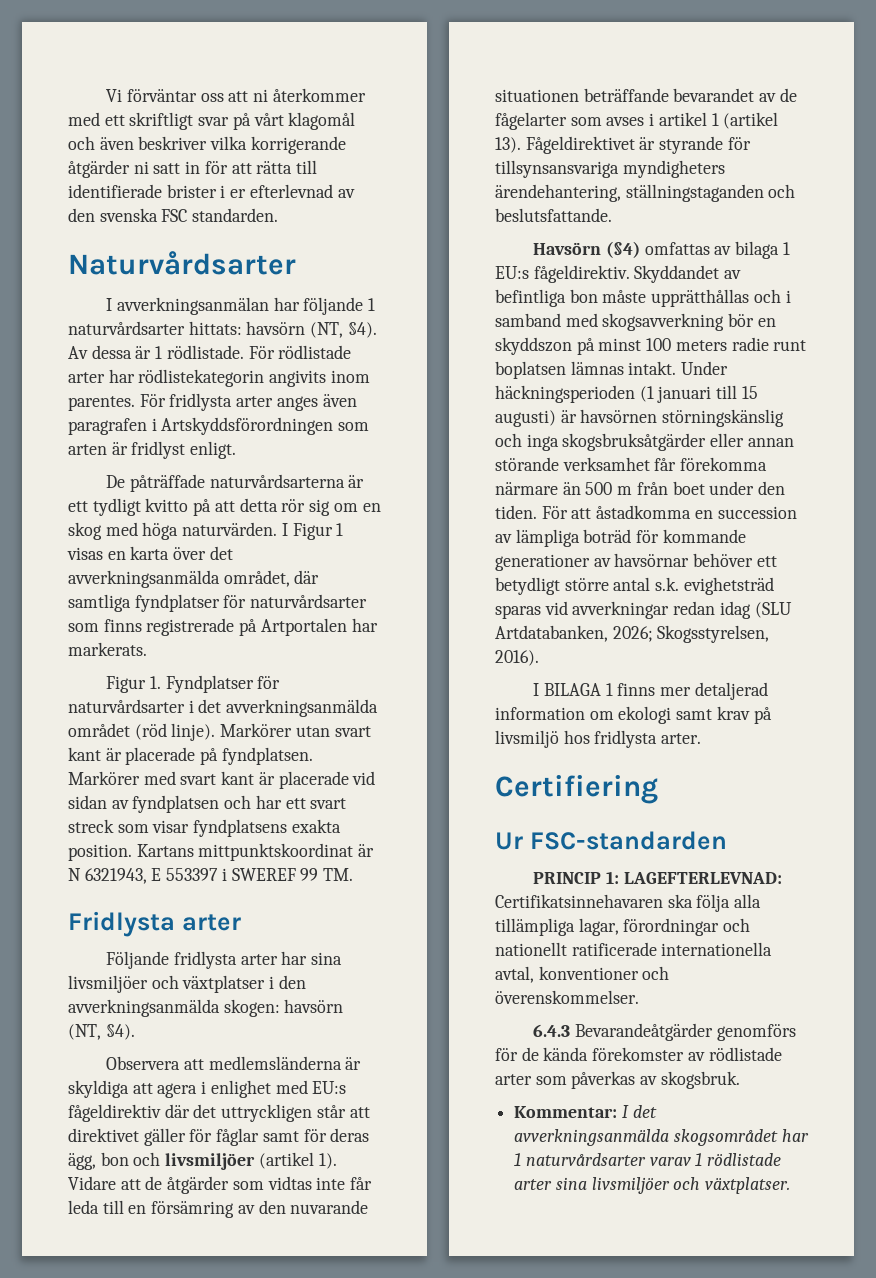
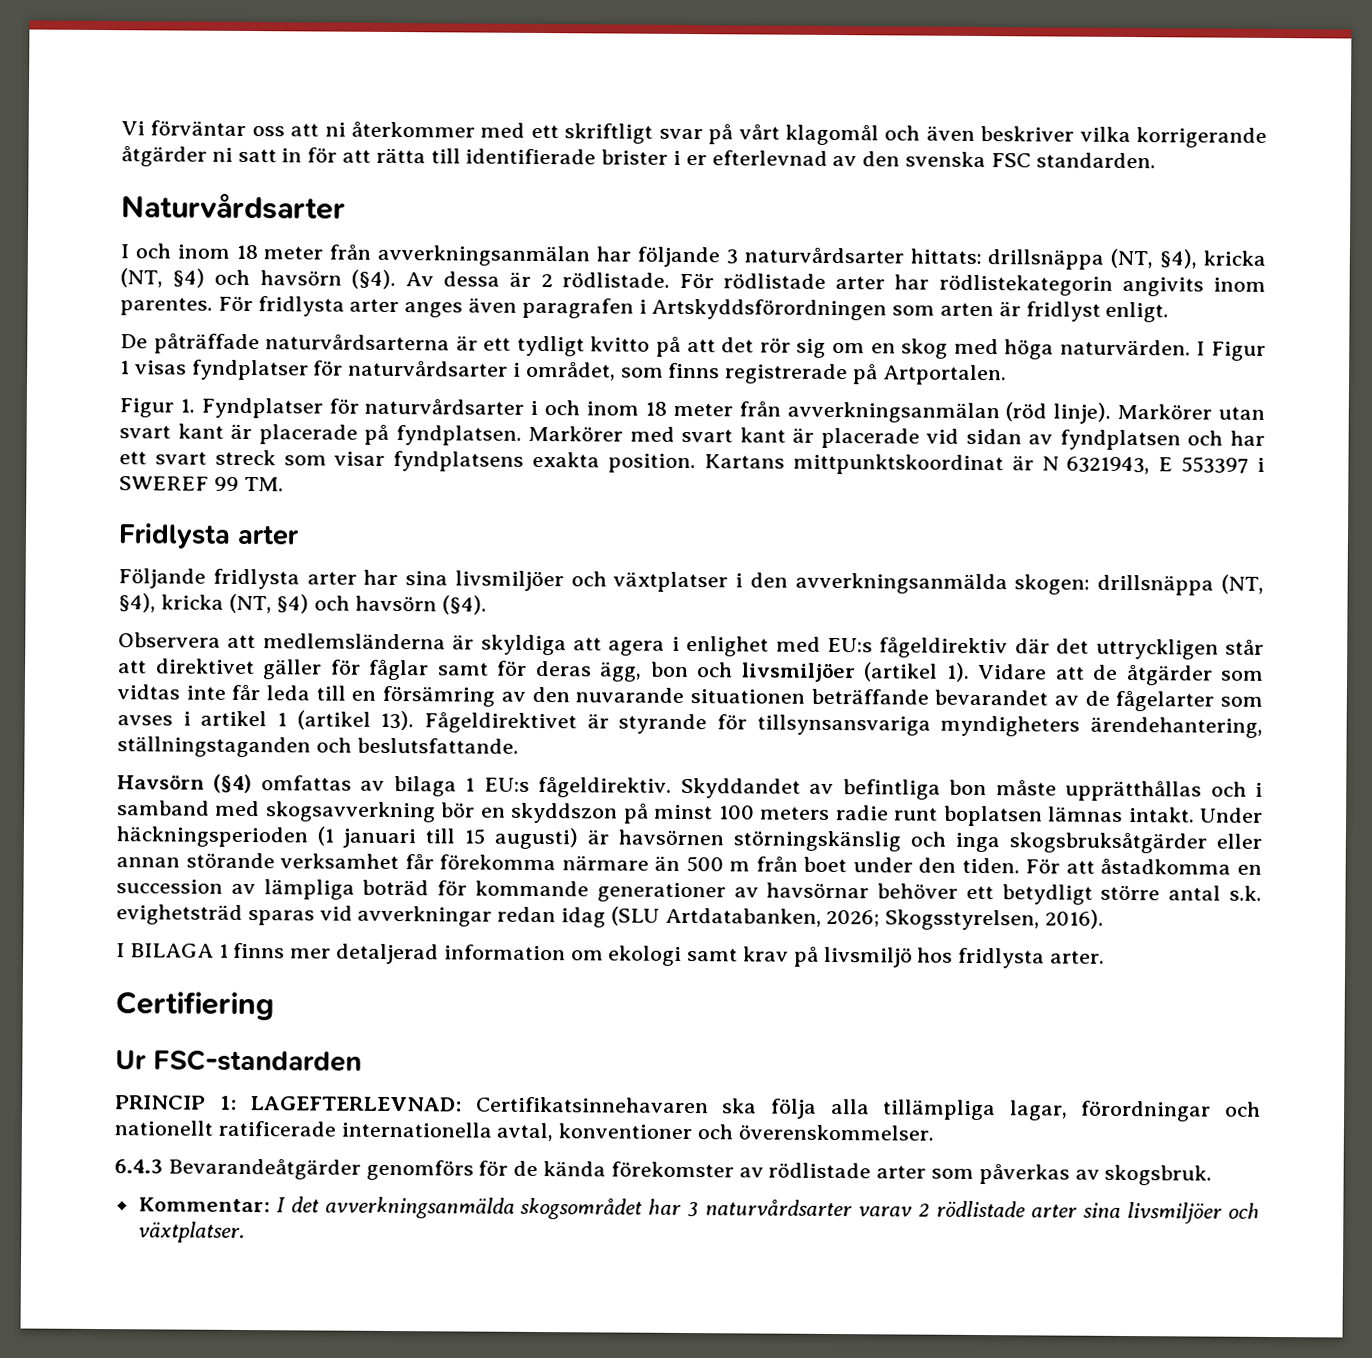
- I avverkningsanmälan har följande 1 naturvårdsarter hittats: havsörn (NT, §4).
+ I och inom 18 meter från avverkningsanmälan har följande 3 naturvårdsarter hittats: drillsnäppa (NT, §4), kricka (NT, §4) och havsörn (§4).
- Av dessa är 1 rödlistade.
+ Av dessa är 2 rödlistade.
- De påträffade naturvårdsarterna är ett tydligt kvitto på att detta rör sig om en skog med höga naturvärden.
+ De påträffade naturvårdsarterna är ett tydligt kvitto på att det rör sig om en skog med höga naturvärden.
- I Figur 1 visas en karta över det avverkningsanmälda området, där samtliga fyndplatser för naturvårdsarter som finns registrerade på Artportalen har markerats.
+ I Figur 1 visas fyndplatser för naturvårdsarter i området, som finns registrerade på Artportalen.
- Figur 1. Fyndplatser för naturvårdsarter i det avverkningsanmälda området (röd linje).
+ Figur 1. Fyndplatser för naturvårdsarter i och inom 18 meter från avverkningsanmälan (röd linje).
- Följande fridlysta arter har sina livsmiljöer och växtplatser i den avverkningsanmälda skogen: havsörn (NT, §4).
+ Följande fridlysta arter har sina livsmiljöer och växtplatser i den avverkningsanmälda skogen: drillsnäppa (NT, §4), kricka (NT, §4) och havsörn (§4).
- Kommentar: I det avverkningsanmälda skogsområdet har 1 naturvårdsarter varav 1 rödlistade arter sina livsmiljöer och växtplatser.
+ Kommentar: I det avverkningsanmälda skogsområdet har 3 naturvårdsarter varav 2 rödlistade arter sina livsmiljöer och växtplatser.

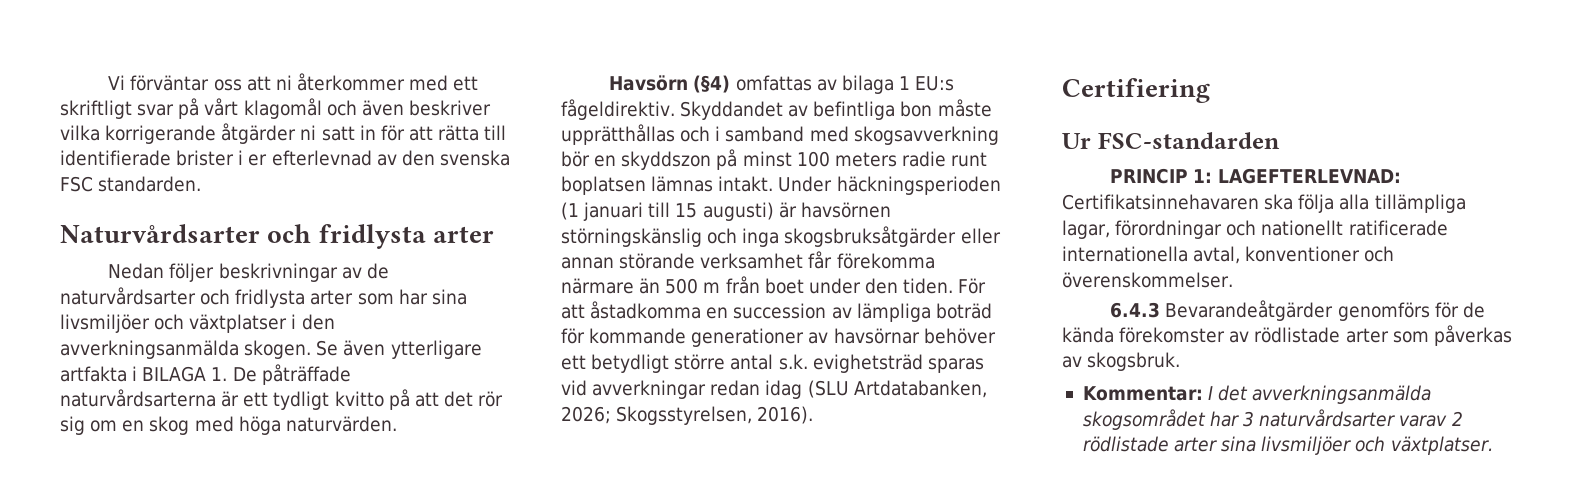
- Naturvårdsarter
- I och inom 18 meter från avverkningsanmälan har följande 3 naturvårdsarter hittats: drillsnäppa (NT, §4), kricka (NT, §4) och havsörn (§4). Av dessa är 2 rödlistade. För rödlistade arter har rödlistekategorin angivits inom parentes. För fridlysta arter anges även paragrafen i Artskyddsförordningen som arten är fridlyst enligt.
- De påträffade naturvårdsarterna är ett tydligt kvitto på att det rör sig om en skog med höga naturvärden. I Figur 1 visas fyndplatser för naturvårdsarter i området, som finns registrerade på Artportalen.
- Figur 1. Fyndplatser för naturvårdsarter i och inom 18 meter från avverkningsanmälan (röd linje). Markörer utan svart kant är placerade på fyndplatsen. Markörer med svart kant är placerade vid sidan av fyndplatsen och har ett svart streck som visar fyndplatsens exakta position. Kartans mittpunktskoordinat är N 6321943, E 553397 i SWEREF 99 TM.
- Fridlysta arter
- Följande fridlysta arter har sina livsmiljöer och växtplatser i den avverkningsanmälda skogen: drillsnäppa (NT, §4), kricka (NT, §4) och havsörn (§4).
- Observera att medlemsländerna är skyldiga att agera i enlighet med EU:s fågeldirektiv där det uttryckligen står att direktivet gäller för fåglar samt för deras ägg, bon och livsmiljöer (artikel 1). Vidare att de åtgärder som vidtas inte får leda till en försämring av den nuvarande situationen beträffande bevarandet av de fågelarter som avses i artikel 1 (artikel 13). Fågeldirektivet är styrande för tillsynsansvariga myndigheters ärendehantering, ställningstaganden och beslutsfattande.
+ Naturvårdsarter och fridlysta arter
+ Nedan följer beskrivningar av de naturvårdsarter och fridlysta arter som har sina livsmiljöer och växtplatser i den avverkningsanmälda skogen. Se även ytterligare artfakta i BILAGA 1. De påträffade naturvårdsarterna är ett tydligt kvitto på att det rör sig om en skog med höga naturvärden.
- I BILAGA 1 finns mer detaljerad information om ekologi samt krav på livsmiljö hos fridlysta arter.

